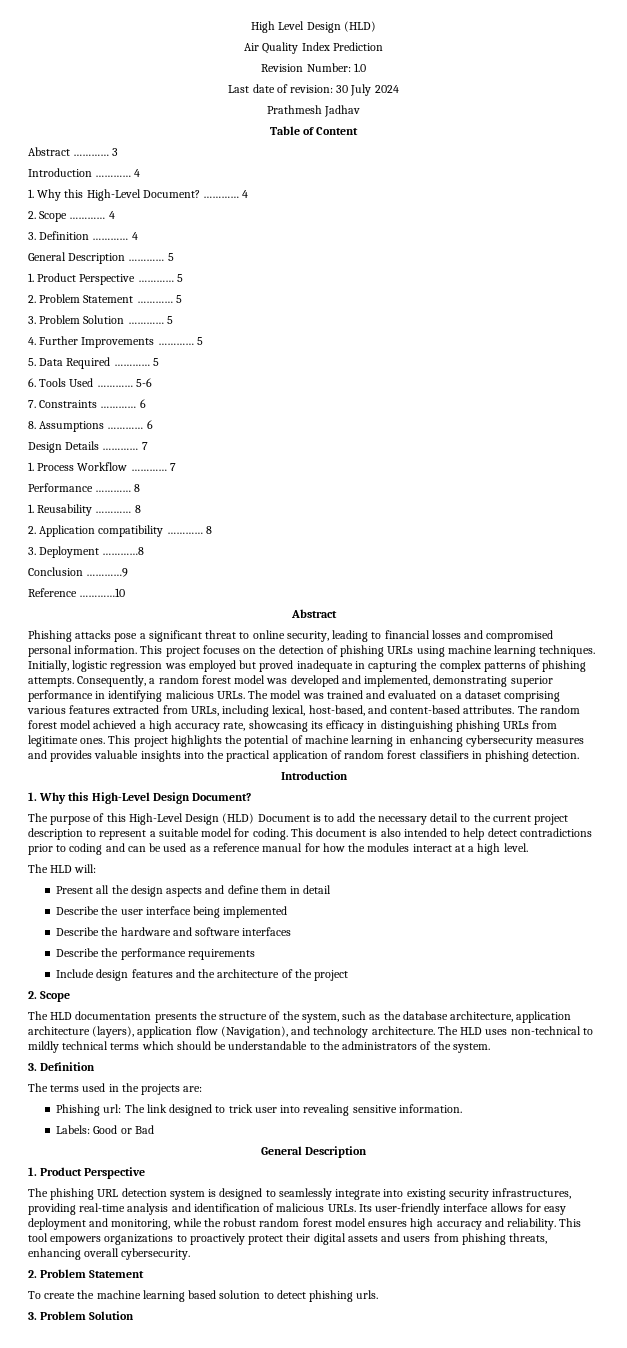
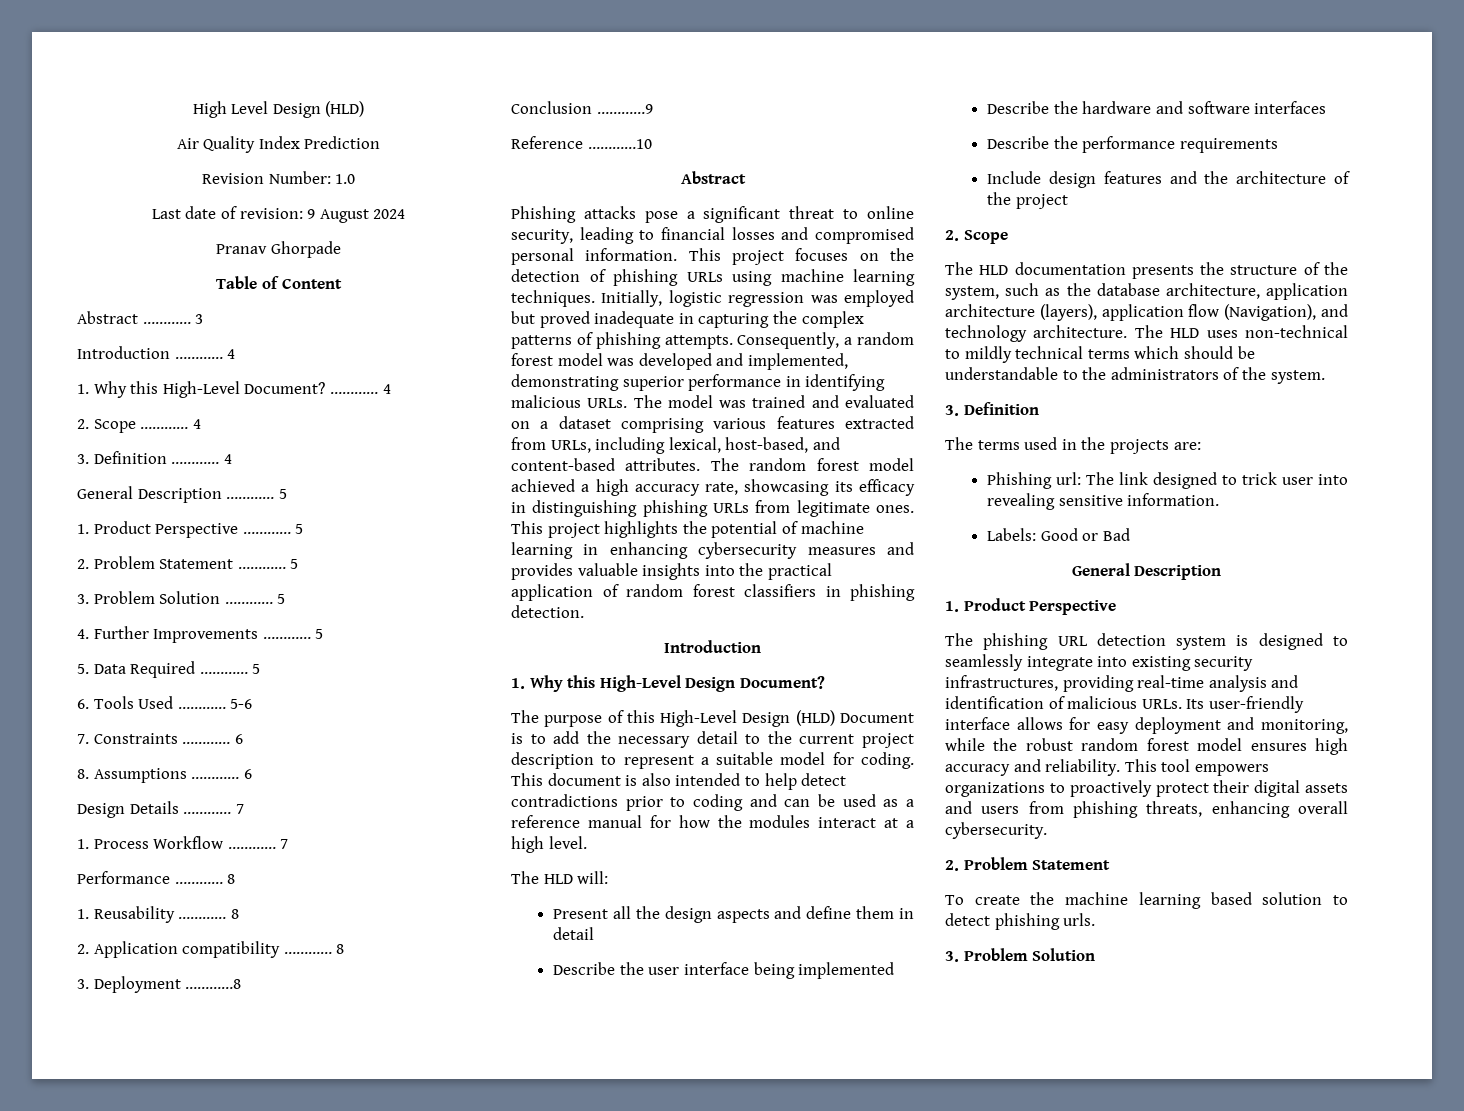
- Last date of revision: 30 July 2024
+ Last date of revision: 9 August 2024
- Prathmesh Jadhav
+ Pranav Ghorpade

